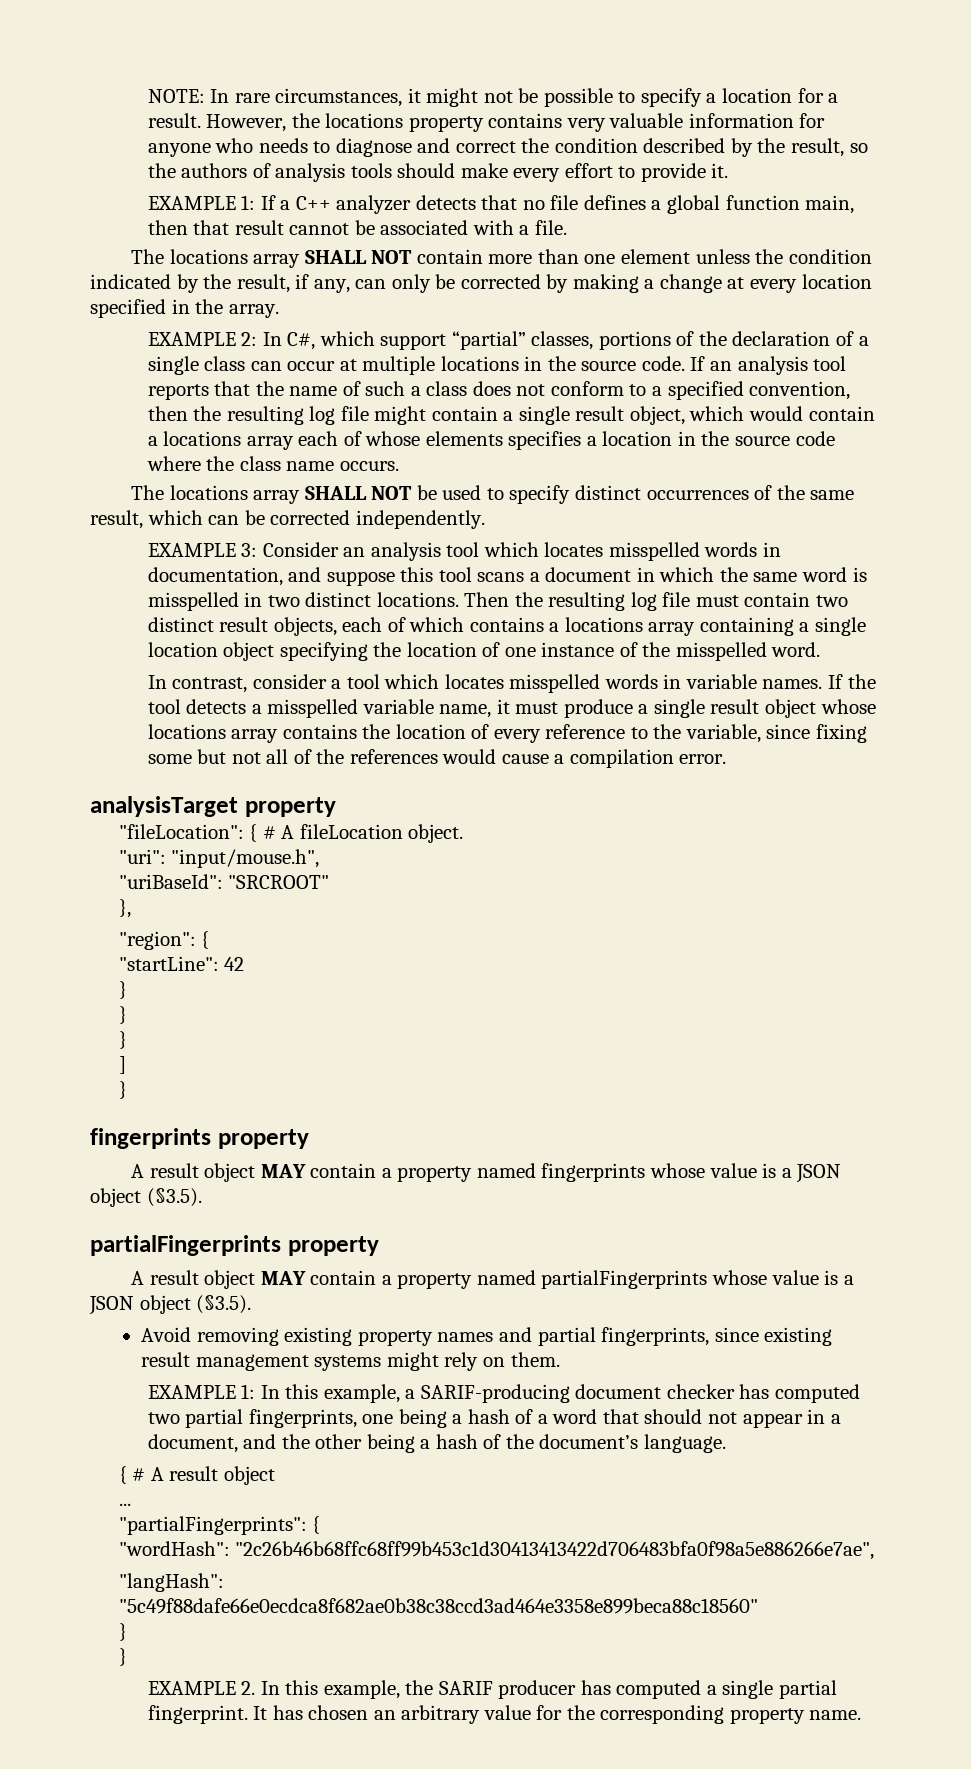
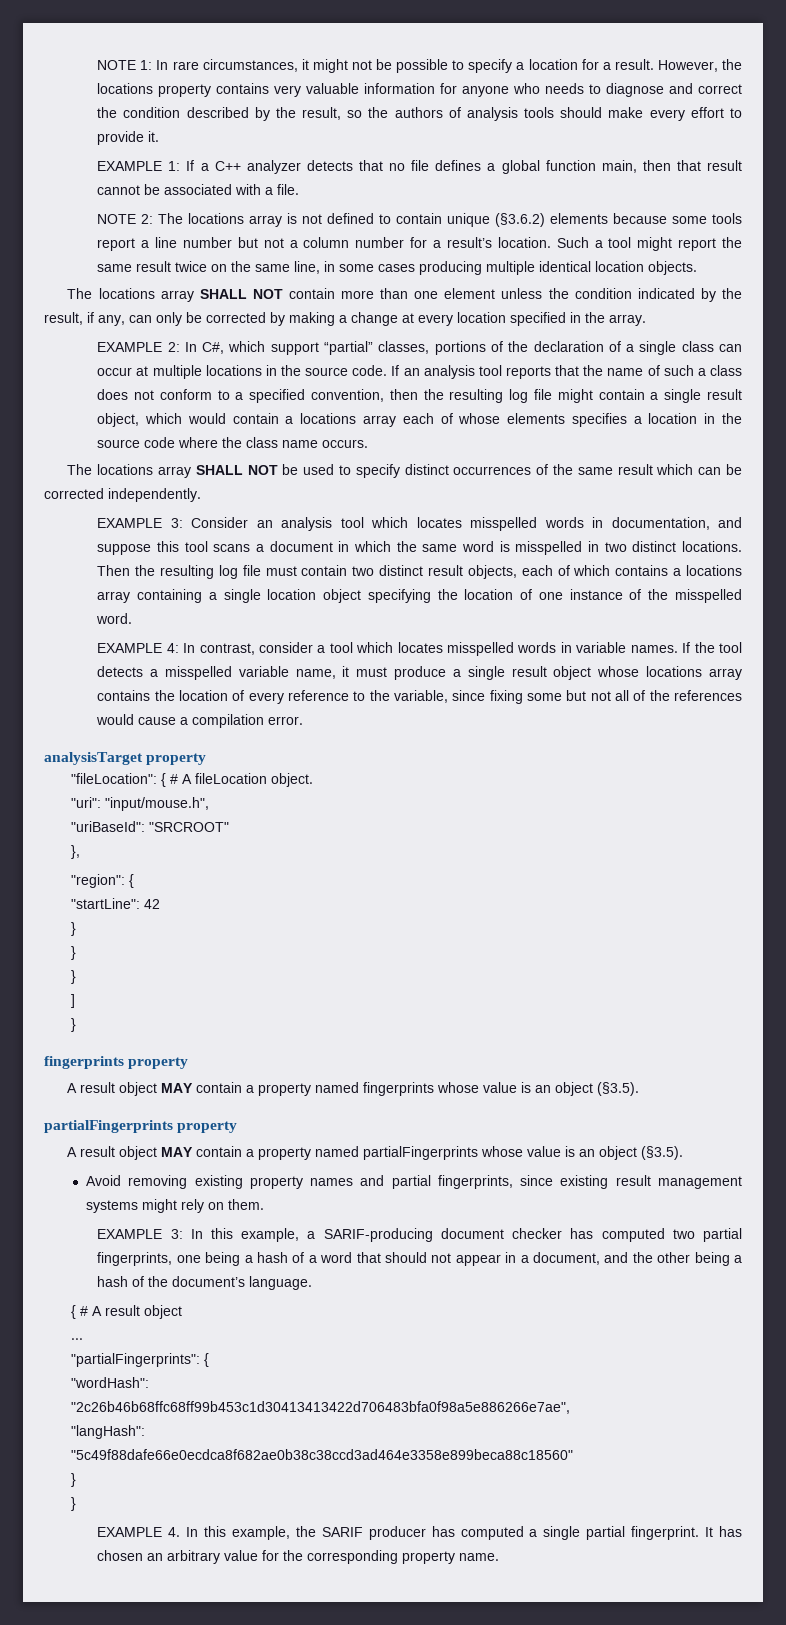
- NOTE: In rare circumstances, it might not be possible to specify a location for a result.
+ NOTE 1: In rare circumstances, it might not be possible to specify a location for a result.
+ NOTE 2: The locations array is not defined to contain unique (§3.6.2) elements because some tools report a line number but not a column number for a result’s location. Such a tool might report the same result twice on the same line, in some cases producing multiple identical location objects.
- The locations array SHALL NOT be used to specify distinct occurrences of the same result, which can be corrected independently.
+ The locations array SHALL NOT be used to specify distinct occurrences of the same result which can be corrected independently.
- In contrast, consider a tool which locates misspelled words in variable names.
+ EXAMPLE 4: In contrast, consider a tool which locates misspelled words in variable names.
- A result object MAY contain a property named fingerprints whose value is a JSON object (§3.5).
+ A result object MAY contain a property named fingerprints whose value is an object (§3.5).
- A result object MAY contain a property named partialFingerprints whose value is a JSON object (§3.5).
+ A result object MAY contain a property named partialFingerprints whose value is an object (§3.5).
- EXAMPLE 1: In this example, a SARIF-producing document checker has computed two partial fingerprints, one being a hash of a word that should not appear in a document, and the other being a hash of the document’s language.
+ EXAMPLE 3: In this example, a SARIF-producing document checker has computed two partial fingerprints, one being a hash of a word that should not appear in a document, and the other being a hash of the document’s language.
- "wordHash": "2c26b46b68ffc68ff99b453c1d30413413422d706483bfa0f98a5e886266e7ae",
+ "wordHash":
+ "2c26b46b68ffc68ff99b453c1d30413413422d706483bfa0f98a5e886266e7ae",
- EXAMPLE 2. In this example, the SARIF producer has computed a single partial fingerprint.
+ EXAMPLE 4. In this example, the SARIF producer has computed a single partial fingerprint.

